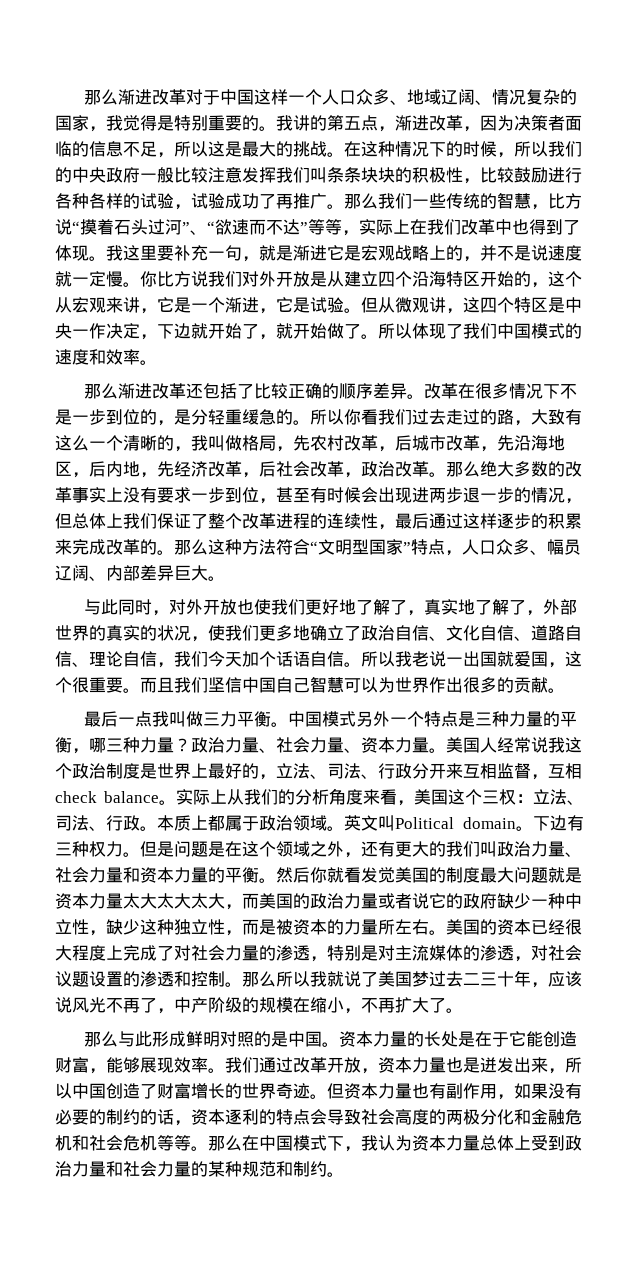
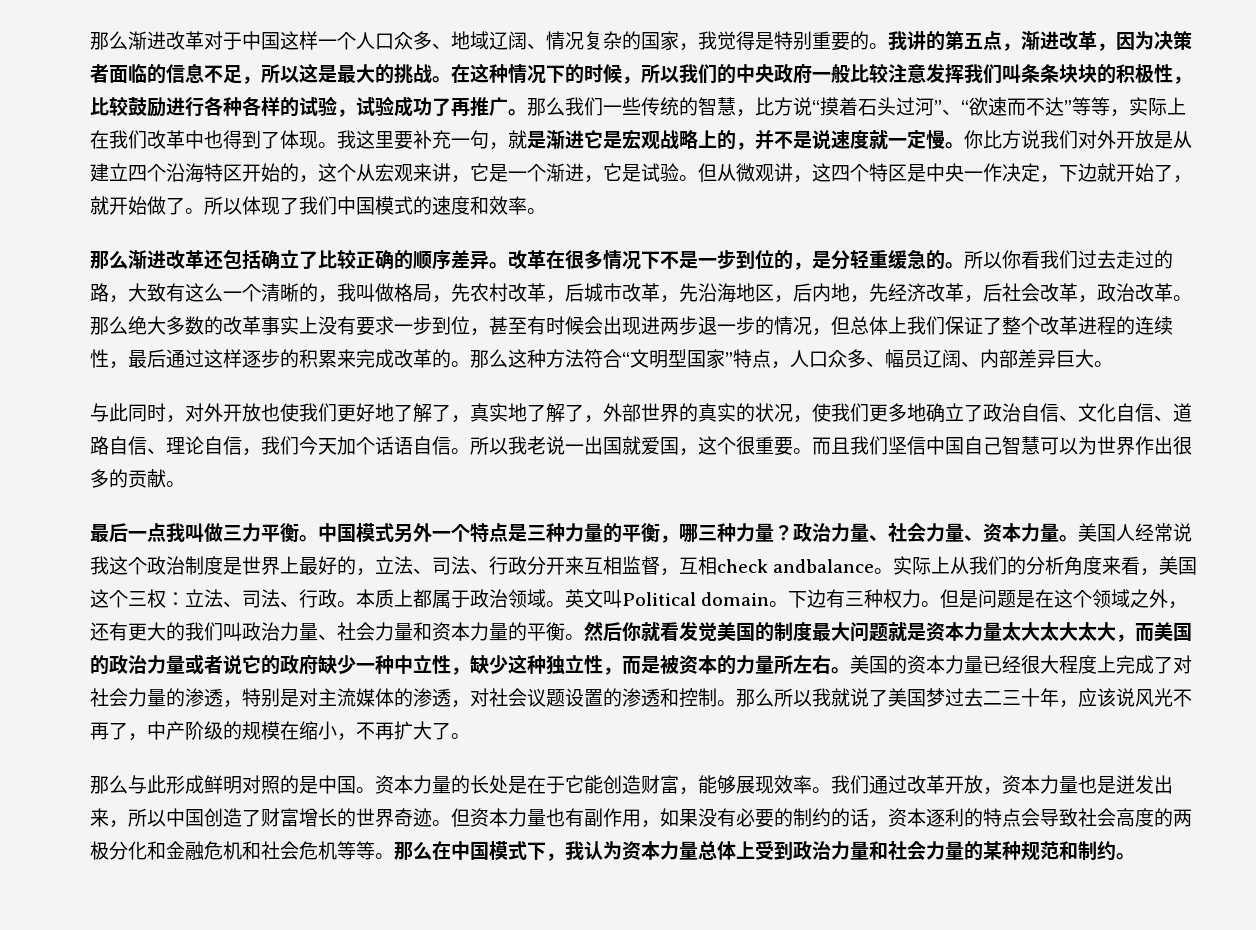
- 那么渐进改革还包括了比较正确的顺序差异。
+ 那么渐进改革还包括确立了比较正确的顺序差异。
- 美国人经常说我这个政治制度是世界上最好的，立法、司法、行政分开来互相监督，互相check balance。
+ 美国人经常说我这个政治制度是世界上最好的，立法、司法、行政分开来互相监督，互相check andbalance。
- 美国的资本已经很大程度上完成了对社会力量的渗透，特别是对主流媒体的渗透，对社会议题设置的渗透和控制。
+ 美国的资本力量已经很大程度上完成了对社会力量的渗透，特别是对主流媒体的渗透，对社会议题设置的渗透和控制。

